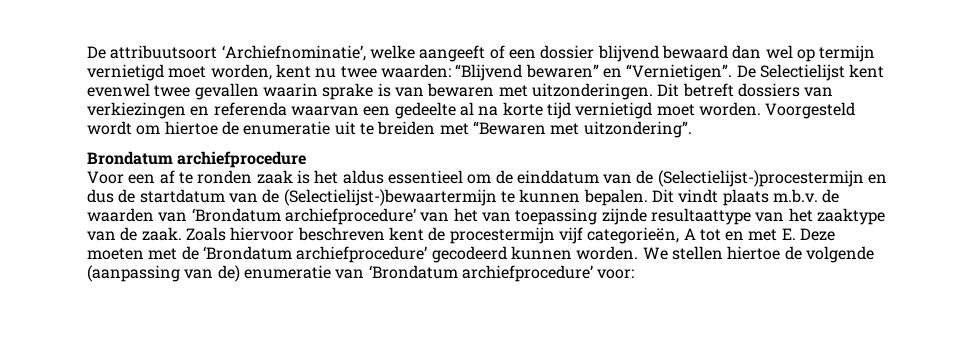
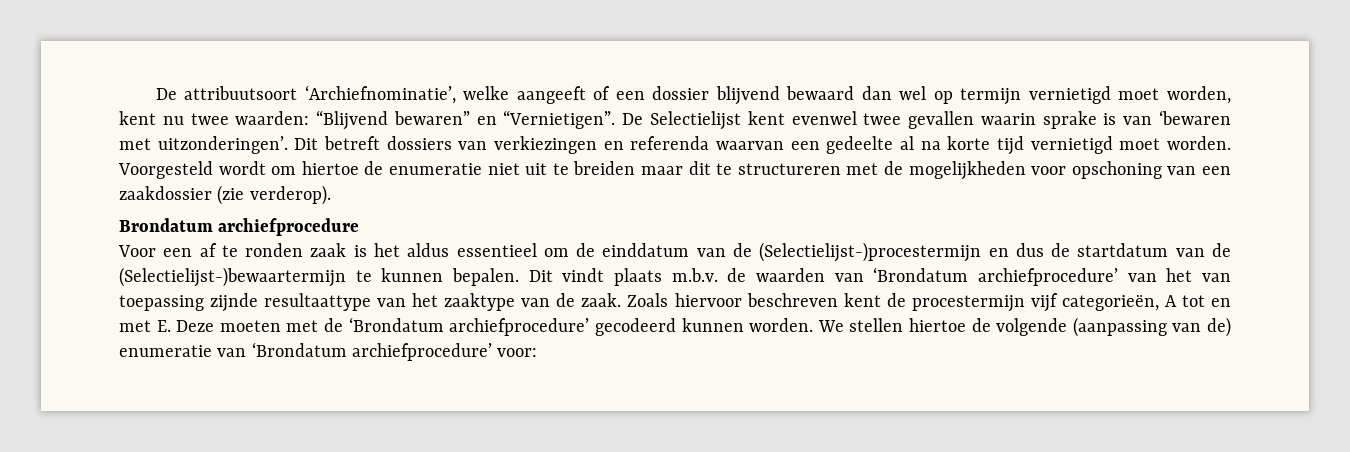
- De Selectielijst kent evenwel twee gevallen waarin sprake is van bewaren met uitzonderingen.
+ De Selectielijst kent evenwel twee gevallen waarin sprake is van ‘bewaren met uitzonderingen’.
- Voorgesteld wordt om hiertoe de enumeratie uit te breiden met “Bewaren met uitzondering”.
+ Voorgesteld wordt om hiertoe de enumeratie niet uit te breiden maar dit te structureren met de mogelijkheden voor opschoning van een zaakdossier (zie verderop).

